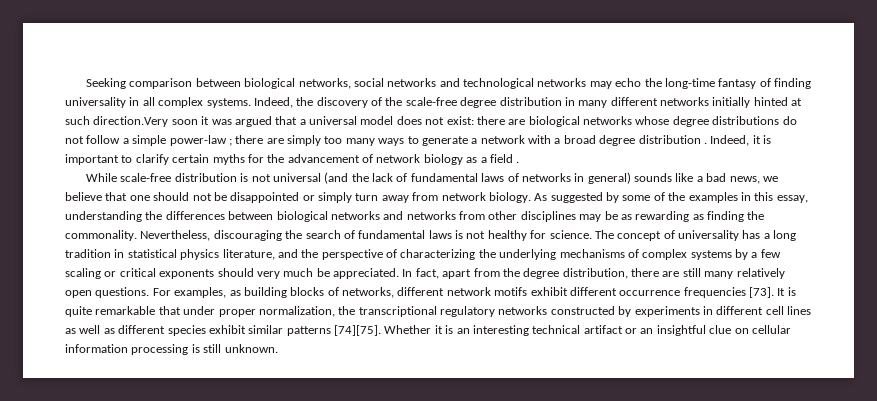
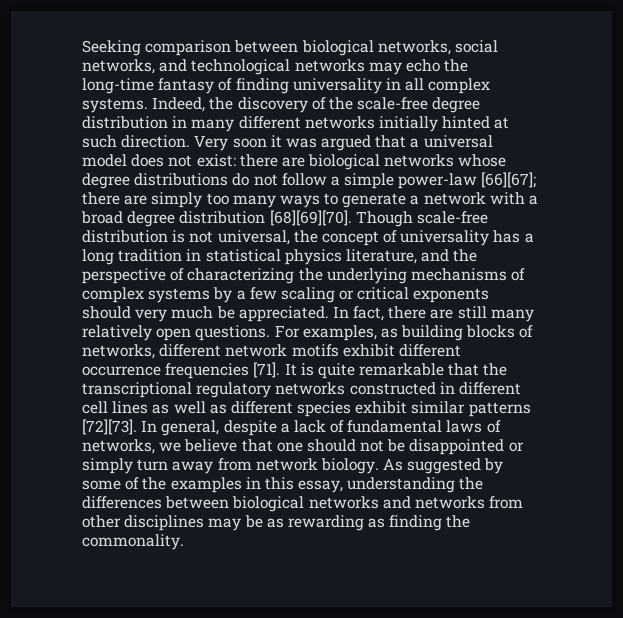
- Seeking comparison between biological networks, social networks and technological networks may echo the long-time fantasy of finding universality in all complex systems.
+ Seeking comparison between biological networks, social networks, and technological networks may echo the long-time fantasy of finding universality in all complex systems.
- Indeed, the discovery of the scale-free degree distribution in many different networks initially hinted at such direction.Very soon it was argued that a universal model does not exist:
+ Indeed, the discovery of the scale-free degree distribution in many different networks initially hinted at such direction. Very soon it was argued that a universal model does not exist:
- there are biological networks whose degree distributions do not follow a simple power-law ;
+ there are biological networks whose degree distributions do not follow a simple power-law [66][67];
- there are simply too many ways to generate a network with a broad degree distribution . Indeed, it is important to clarify certain myths for the advancement of network biology as a field .
- While scale-free distribution is not universal (and the lack of fundamental laws of networks in general) sounds like a bad news, we believe that one should not be disappointed or simply turn away from network biology.
+ there are simply too many ways to generate a network with a broad degree distribution [68][69][70]. Though scale-free distribution is not universal, the concept of universality has a long tradition in statistical physics literature, and the perspective of characterizing the underlying mechanisms of complex systems by a few scaling or critical exponents should very much be appreciated. In fact, there are still many relatively open questions. For examples, as building blocks of networks, different network motifs exhibit different occurrence frequencies [71]. It is quite remarkable that the transcriptional regulatory networks constructed in different cell lines as well as different species exhibit similar patterns [72][73]. In general, despite a lack of fundamental laws of networks, we believe that one should not be disappointed or simply turn away from network biology.
- Nevertheless, discouraging the search of fundamental laws is not healthy for science. The concept of universality has a long tradition in statistical physics literature, and the perspective of characterizing the underlying mechanisms of complex systems by a few scaling or critical exponents should very much be appreciated. In fact, apart from the degree distribution, there are still many relatively open questions. For examples, as building blocks of networks, different network motifs exhibit different occurrence frequencies [73]. It is quite remarkable that under proper normalization, the transcriptional regulatory networks constructed by experiments in different cell lines as well as different species exhibit similar patterns [74][75]. Whether it is an interesting technical artifact or an insightful clue on cellular information processing is still unknown.

